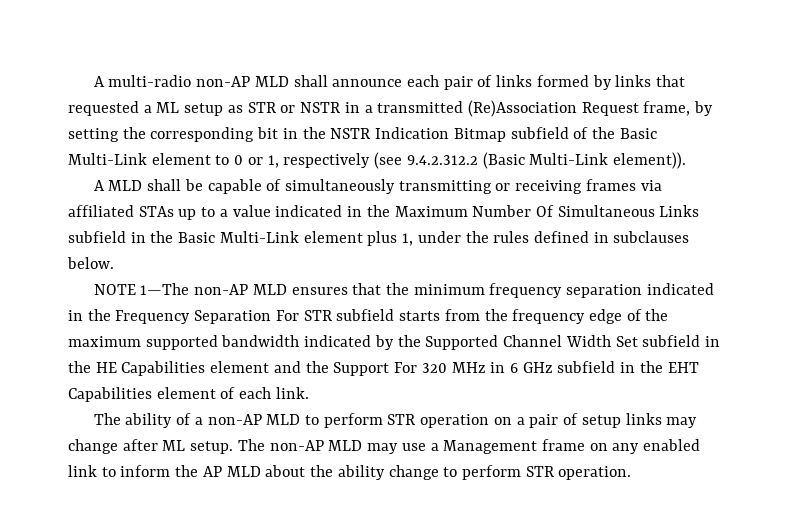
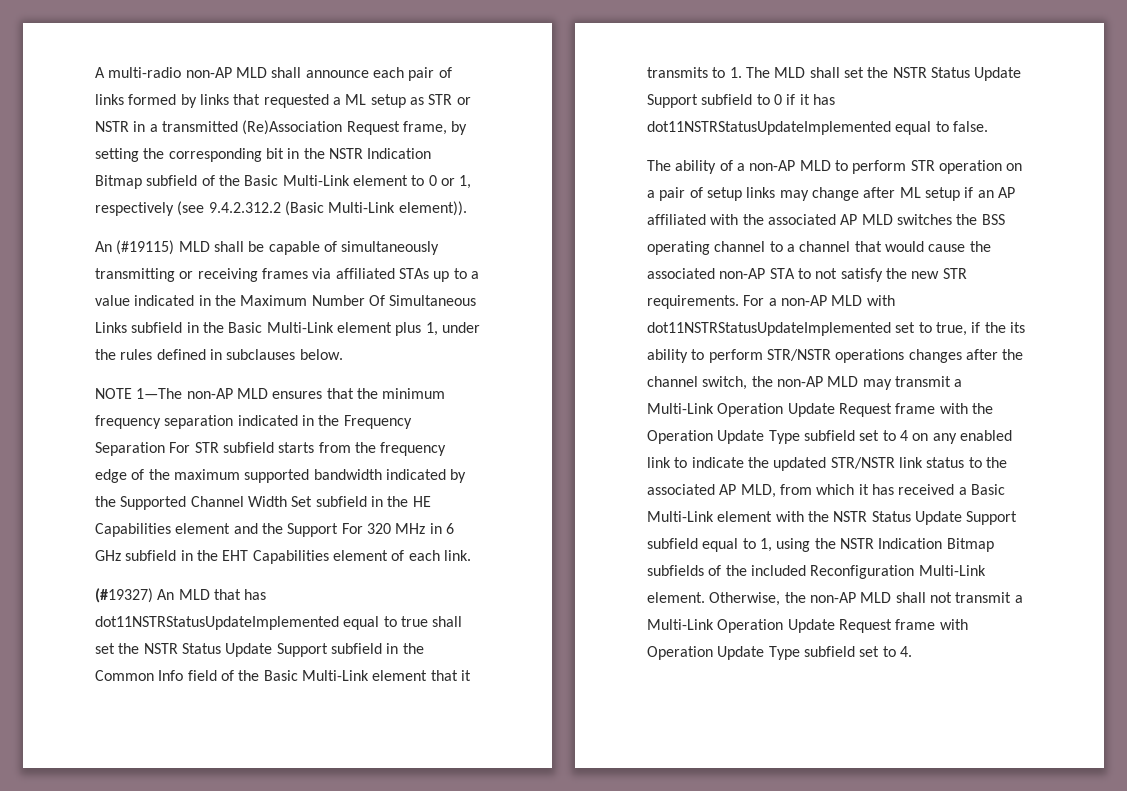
- A MLD shall be capable of simultaneously transmitting or receiving frames via affiliated STAs up to a value indicated in the Maximum Number Of Simultaneous Links subfield in the Basic Multi-Link element plus 1, under the rules defined in subclauses below.
+ An (#19115) MLD shall be capable of simultaneously transmitting or receiving frames via affiliated STAs up to a value indicated in the Maximum Number Of Simultaneous Links subfield in the Basic Multi-Link element plus 1, under the rules defined in subclauses below.
+ (#19327) An MLD that has dot11NSTRStatusUpdateImplemented equal to true shall set the NSTR Status Update Support subfield in the Common Info field of the Basic Multi-Link element that it transmits to 1. The MLD shall set the NSTR Status Update Support subfield to 0 if it has dot11NSTRStatusUpdateImplemented equal to false.
- The ability of a non-AP MLD to perform STR operation on a pair of setup links may change after ML setup. The non-AP MLD may use a Management frame on any enabled link to inform the AP MLD about the ability change to perform STR operation.
+ The ability of a non-AP MLD to perform STR operation on a pair of setup links may change after ML setup if an AP affiliated with the associated AP MLD switches the BSS operating channel to a channel that would cause the associated non-AP STA to not satisfy the new STR requirements. For a non-AP MLD with dot11NSTRStatusUpdateImplemented set to true, if the its ability to perform STR/NSTR operations changes after the channel switch, the non-AP MLD may transmit a Multi-Link Operation Update Request frame with the Operation Update Type subfield set to 4 on any enabled link to indicate the updated STR/NSTR link status to the associated AP MLD, from which it has received a Basic Multi-Link element with the NSTR Status Update Support subfield equal to 1, using the NSTR Indication Bitmap subfields of the included Reconfiguration Multi-Link element. Otherwise, the non-AP MLD shall not transmit a Multi-Link Operation Update Request frame with Operation Update Type subfield set to 4.

